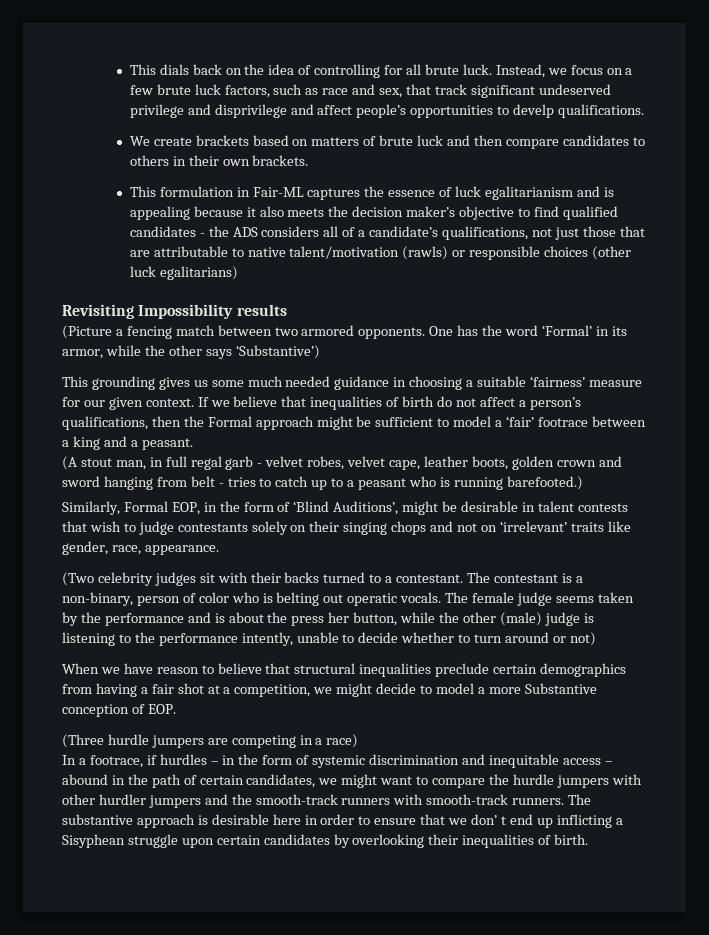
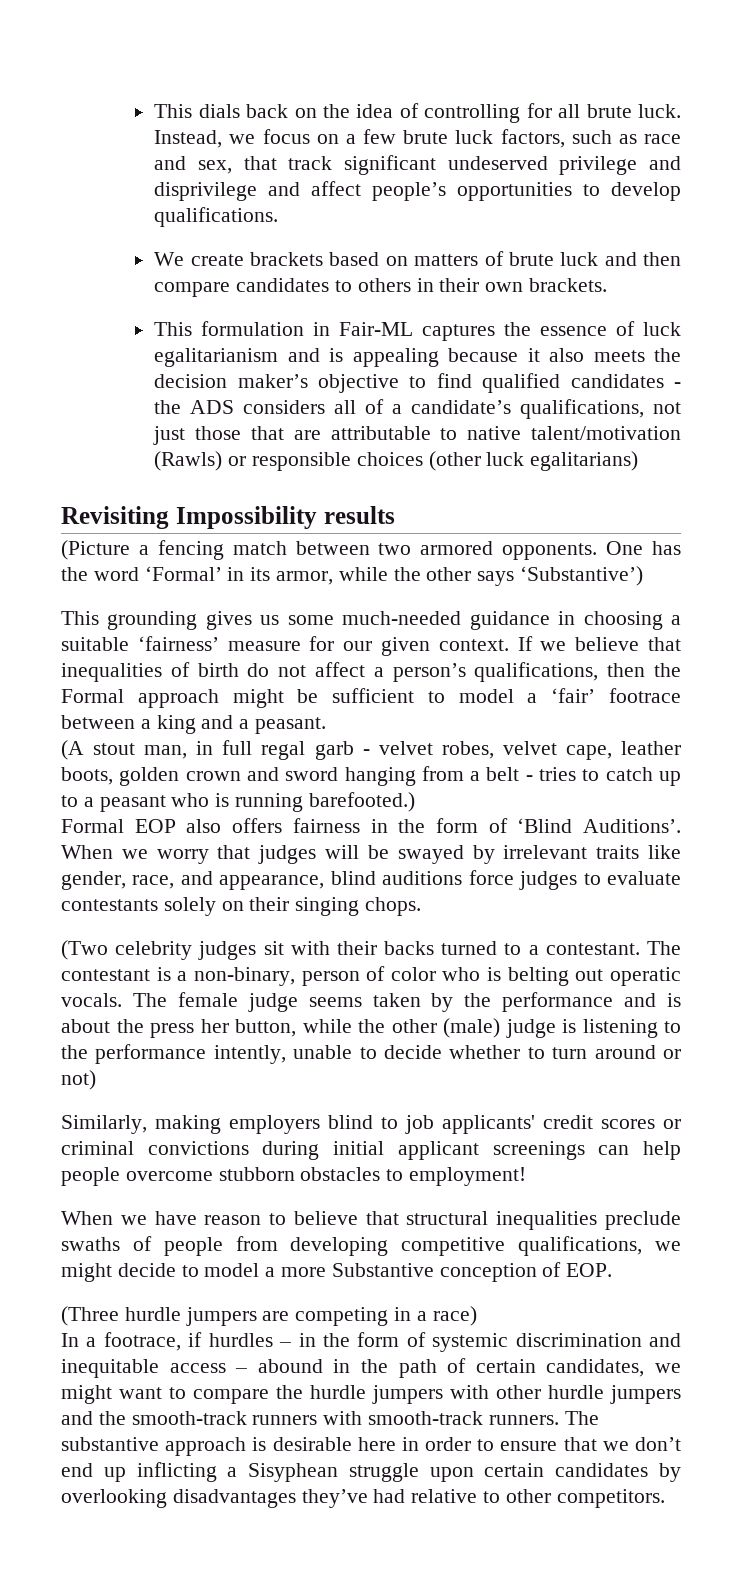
- Instead, we focus on a few brute luck factors, such as race and sex, that track significant undeserved privilege and disprivilege and affect people’s opportunities to develp qualifications.
+ Instead, we focus on a few brute luck factors, such as race and sex, that track significant undeserved privilege and disprivilege and affect people’s opportunities to develop qualifications.
- This formulation in Fair-ML captures the essence of luck egalitarianism and is appealing because it also meets the decision maker’s objective to find qualified candidates - the ADS considers all of a candidate’s qualifications, not just those that are attributable to native talent/motivation (rawls) or responsible choices (other luck egalitarians)
+ This formulation in Fair-ML captures the essence of luck egalitarianism and is appealing because it also meets the decision maker’s objective to find qualified candidates - the ADS considers all of a candidate’s qualifications, not just those that are attributable to native talent/motivation (Rawls) or responsible choices (other luck egalitarians)
- This grounding gives us some much needed guidance in choosing a suitable ‘fairness’ measure for our given context.
+ This grounding gives us some much-needed guidance in choosing a suitable ‘fairness’ measure for our given context.
- (A stout man, in full regal garb - velvet robes, velvet cape, leather boots, golden crown and sword hanging from belt - tries to catch up to a peasant who is running barefooted.)
+ (A stout man, in full regal garb - velvet robes, velvet cape, leather boots, golden crown and sword hanging from a belt - tries to catch up to a peasant who is running barefooted.)
- Similarly, Formal EOP, in the form of ‘Blind Auditions’, might be desirable in talent contests that wish to judge contestants solely on their singing chops and not on ‘irrelevant’ traits like gender, race, appearance.
+ Formal EOP also offers fairness in the form of ‘Blind Auditions’. When we worry that judges will be swayed by irrelevant traits like gender, race, and appearance, blind auditions force judges to evaluate contestants solely on their singing chops.
+ Similarly, making employers blind to job applicants' credit scores or criminal convictions during initial applicant screenings can help people overcome stubborn obstacles to employment!
- When we have reason to believe that structural inequalities preclude certain demographics from having a fair shot at a competition, we might decide to model a more Substantive conception of EOP.
+ When we have reason to believe that structural inequalities preclude swaths of people from developing competitive qualifications, we might decide to model a more Substantive conception of EOP.
- In a footrace, if hurdles – in the form of systemic discrimination and inequitable access – abound in the path of certain candidates, we might want to compare the hurdle jumpers with other hurdler jumpers and the smooth-track runners with smooth-track runners.
+ In a footrace, if hurdles – in the form of systemic discrimination and inequitable access – abound in the path of certain candidates, we might want to compare the hurdle jumpers with other hurdle jumpers and the smooth-track runners with smooth-track runners.
- The substantive approach is desirable here in order to ensure that we don’ t end up inflicting a Sisyphean struggle upon certain candidates by overlooking their inequalities of birth.
+ The substantive approach is desirable here in order to ensure that we don’t end up inflicting a Sisyphean struggle upon certain candidates by overlooking disadvantages they’ve had relative to other competitors.

